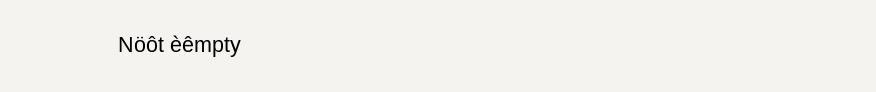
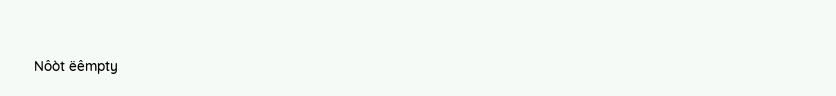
- Nöôt èêmpty
+ Nôòt ëêmpty

